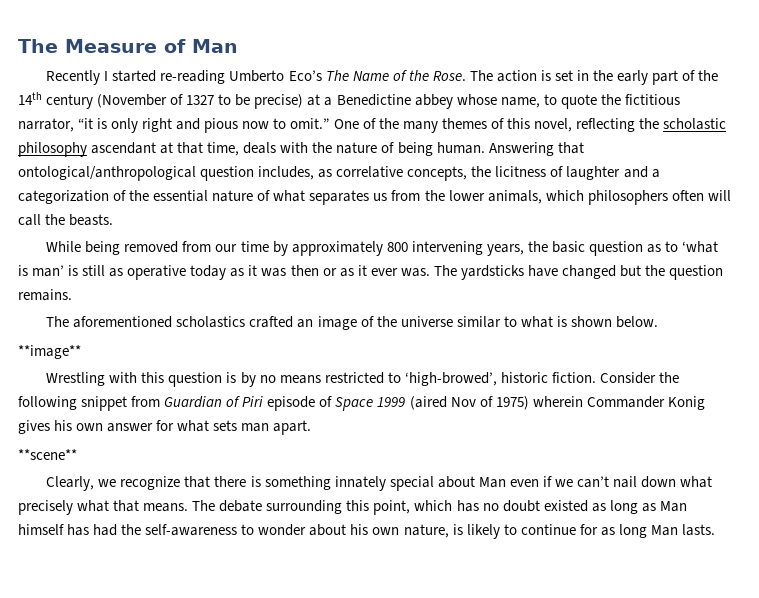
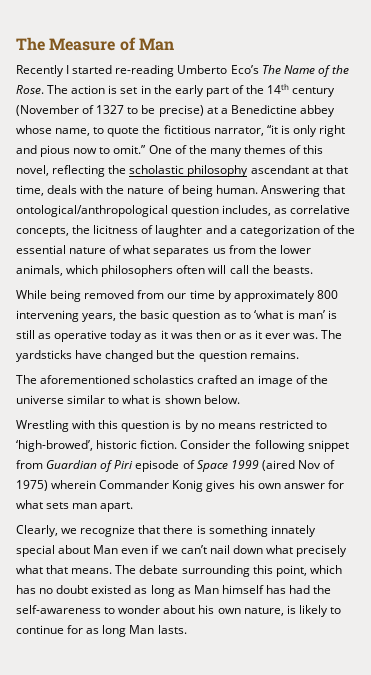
- **image**
- **scene**

